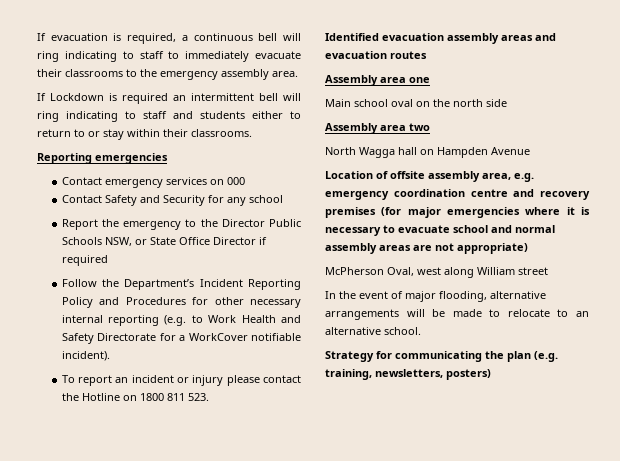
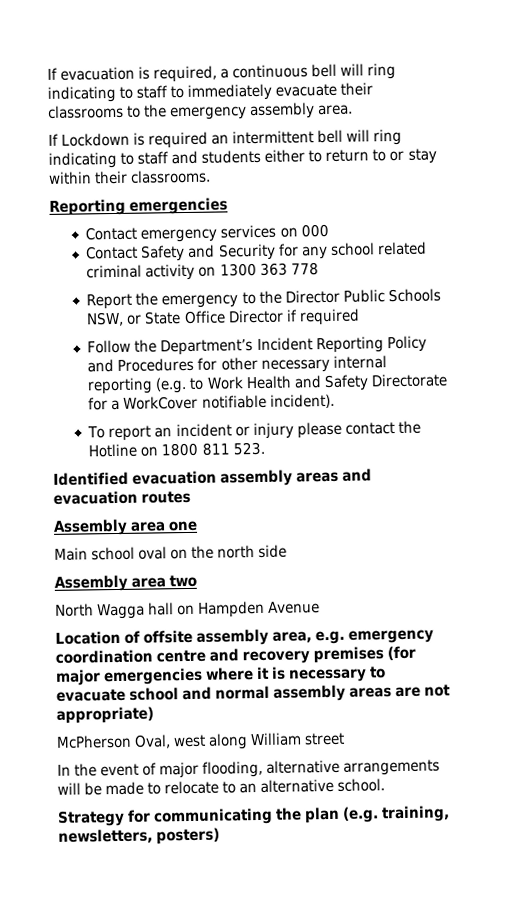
- Contact Safety and Security for any school
+ Contact Safety and Security for any school related criminal activity on 1300 363 778

